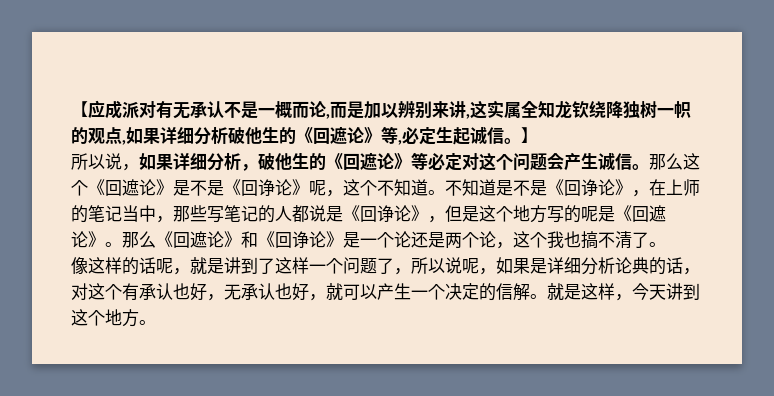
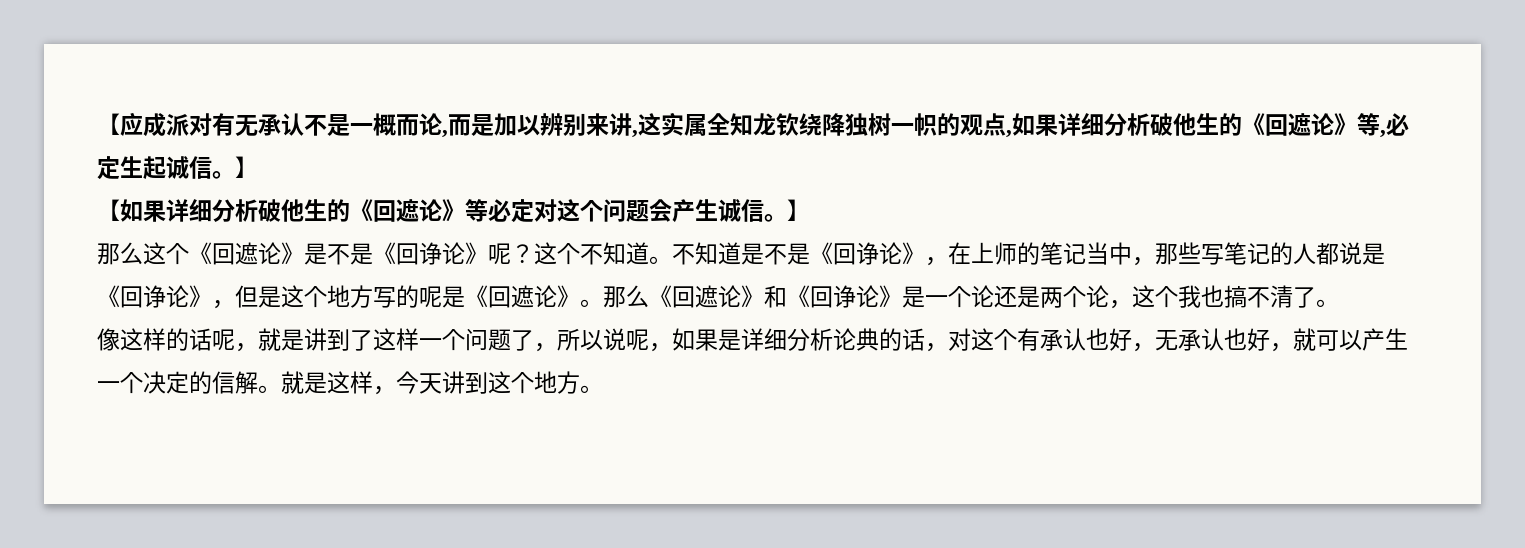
- 所以说，如果详细分析，破他生的《回遮论》等必定对这个问题会产生诚信。那么这个《回遮论》是不是《回诤论》呢，这个不知道。
+ 【如果详细分析破他生的《回遮论》等必定对这个问题会产生诚信。】
+ 那么这个《回遮论》是不是《回诤论》呢？这个不知道。

